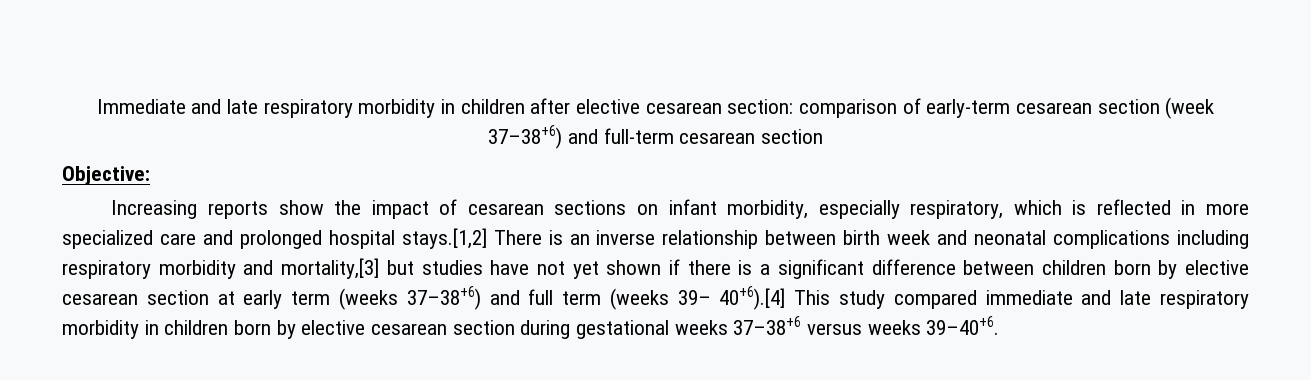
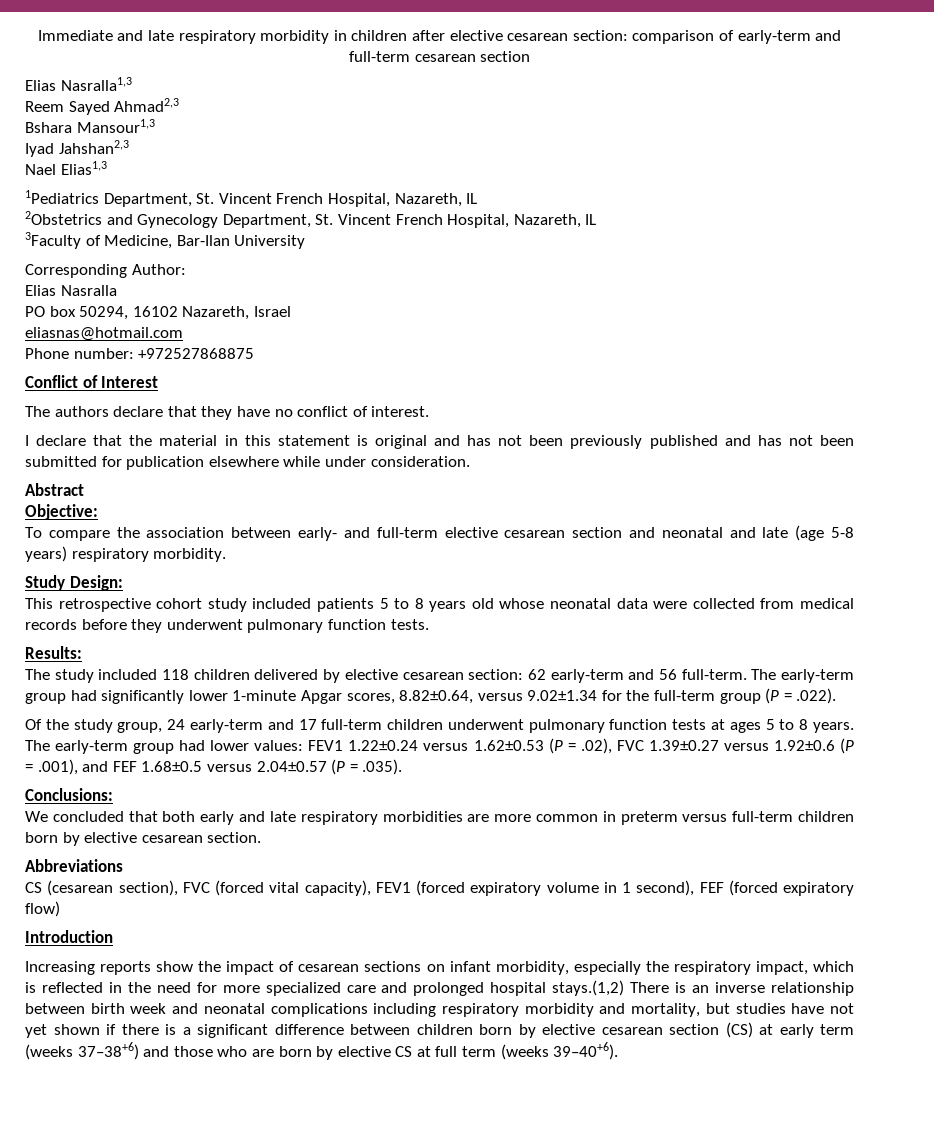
- Immediate and late respiratory morbidity in children after elective cesarean section: comparison of early-term cesarean section (week 37–38+6) and full-term cesarean section
+ Immediate and late respiratory morbidity in children after elective cesarean section: comparison of early-term and full-term cesarean section
+ Elias Nasralla1,3
+ Reem Sayed Ahmad2,3
+ Bshara Mansour1,3
+ Iyad Jahshan2,3
+ Nael Elias1,3
+ 1Pediatrics Department, St. Vincent French Hospital, Nazareth, IL
+ 2Obstetrics and Gynecology Department, St. Vincent French Hospital, Nazareth, IL
+ 3Faculty of Medicine, Bar-Ilan University
+ Corresponding Author:
+ Elias Nasralla
+ PO box 50294, 16102 Nazareth, Israel
+ eliasnas@hotmail.com
+ Phone number: +972527868875
+ Conflict of Interest
+ The authors declare that they have no conflict of interest.
+ I declare that the material in this statement is original and has not been previously published and has not been submitted for publication elsewhere while under consideration.
+ Abstract
  Objective:
+ To compare the association between early- and full-term elective cesarean section and neonatal and late (age 5-8 years) respiratory morbidity.
+ Study Design:
+ This retrospective cohort study included patients 5 to 8 years old whose neonatal data were collected from medical records before they underwent pulmonary function tests.
+ Results:
+ The study included 118 children delivered by elective cesarean section: 62 early-term and 56 full-term. The early-term group had significantly lower 1-minute Apgar scores, 8.82±0.64, versus 9.02±1.34 for the full-term group (P = .022).
+ Of the study group, 24 early-term and 17 full-term children underwent pulmonary function tests at ages 5 to 8 years. The early-term group had lower values: FEV1 1.22±0.24 versus 1.62±0.53 (P = .02), FVC 1.39±0.27 versus 1.92±0.6 (P = .001), and FEF 1.68±0.5 versus 2.04±0.57 (P = .035).
+ Conclusions:
+ We concluded that both early and late respiratory morbidities are more common in preterm versus full-term children born by elective cesarean section.
+ Abbreviations
+ CS (cesarean section), FVC (forced vital capacity), FEV1 (forced expiratory volume in 1 second), FEF (forced expiratory flow)
+ Introduction
- Increasing reports show the impact of cesarean sections on infant morbidity, especially respiratory, which is reflected in more specialized care and prolonged hospital stays.[1,2] There is an inverse relationship between birth week and neonatal complications including respiratory morbidity and mortality,[3] but studies have not yet shown if there is a significant difference between children born by elective cesarean section at early term (weeks 37–38+6) and full term (weeks 39– 40+6).[4] This study compared immediate and late respiratory morbidity in children born by elective cesarean section during gestational weeks 37–38+6 versus weeks 39–40+6.
+ Increasing reports show the impact of cesarean sections on infant morbidity, especially the respiratory impact, which is reflected in the need for more specialized care and prolonged hospital stays.(1,2) There is an inverse relationship between birth week and neonatal complications including respiratory morbidity and mortality, but studies have not yet shown if there is a significant difference between children born by elective cesarean section (CS) at early term (weeks 37–38+6) and those who are born by elective CS at full term (weeks 39–40+6).

